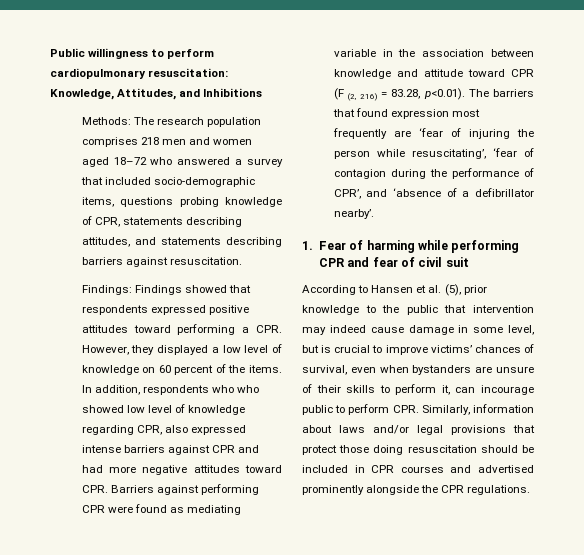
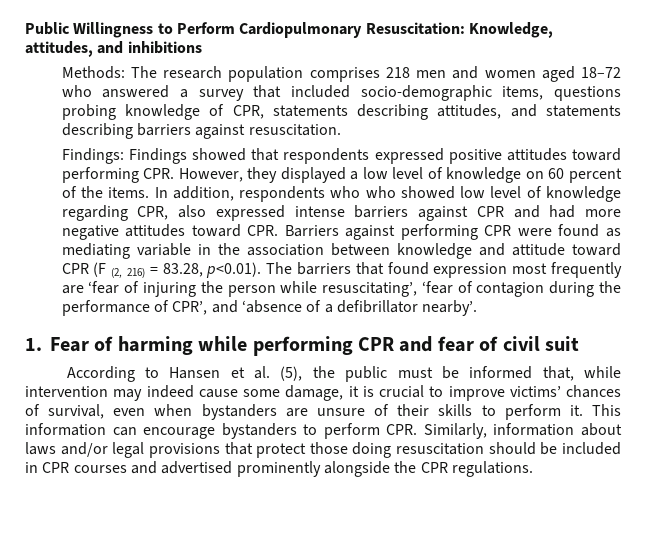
- Public willingness to perform cardiopulmonary resuscitation: Knowledge, Attitudes, and Inhibitions
+ Public Willingness to Perform Cardiopulmonary Resuscitation: Knowledge, attitudes, and inhibitions
- Findings: Findings showed that respondents expressed positive attitudes toward performing a CPR. However, they displayed a low level of knowledge on 60 percent of the items.
+ Findings: Findings showed that respondents expressed positive attitudes toward performing CPR. However, they displayed a low level of knowledge on 60 percent of the items.
- According to Hansen et al. (5), prior knowledge to the public that intervention may indeed cause damage in some level, but is crucial to improve victims’ chances of survival, even when bystanders are unsure of their skills to perform it, can incourage public to perform CPR. Similarly, information about laws and/or legal provisions that protect those doing resuscitation should be included in CPR courses and advertised prominently alongside the CPR regulations.
+ According to Hansen et al. (5), the public must be informed that, while intervention may indeed cause some damage, it is crucial to improve victims’ chances of survival, even when bystanders are unsure of their skills to perform it. This information can encourage bystanders to perform CPR. Similarly, information about laws and/or legal provisions that protect those doing resuscitation should be included in CPR courses and advertised prominently alongside the CPR regulations.

